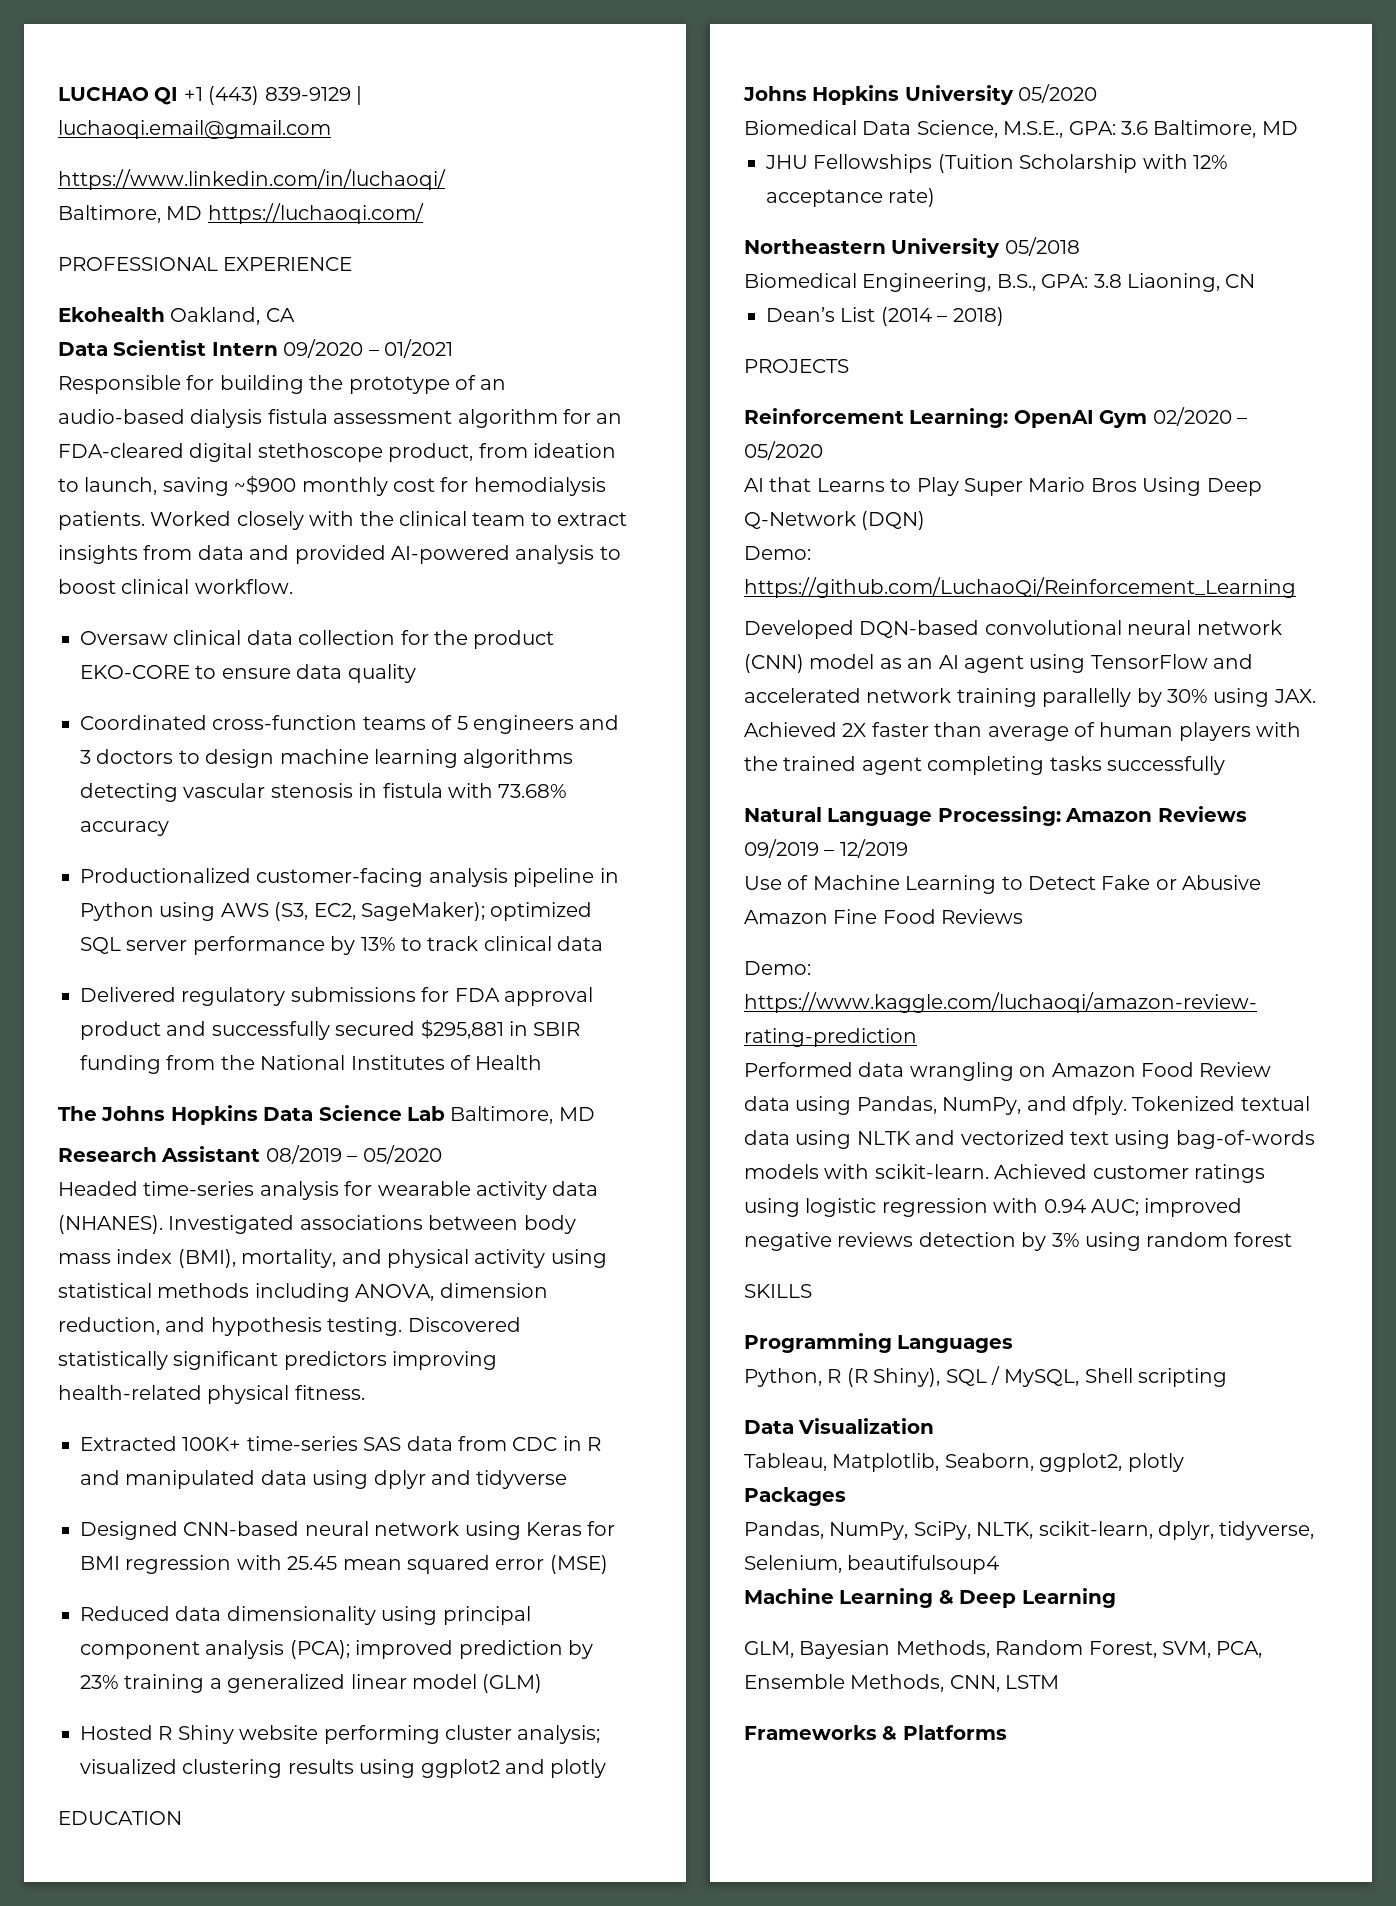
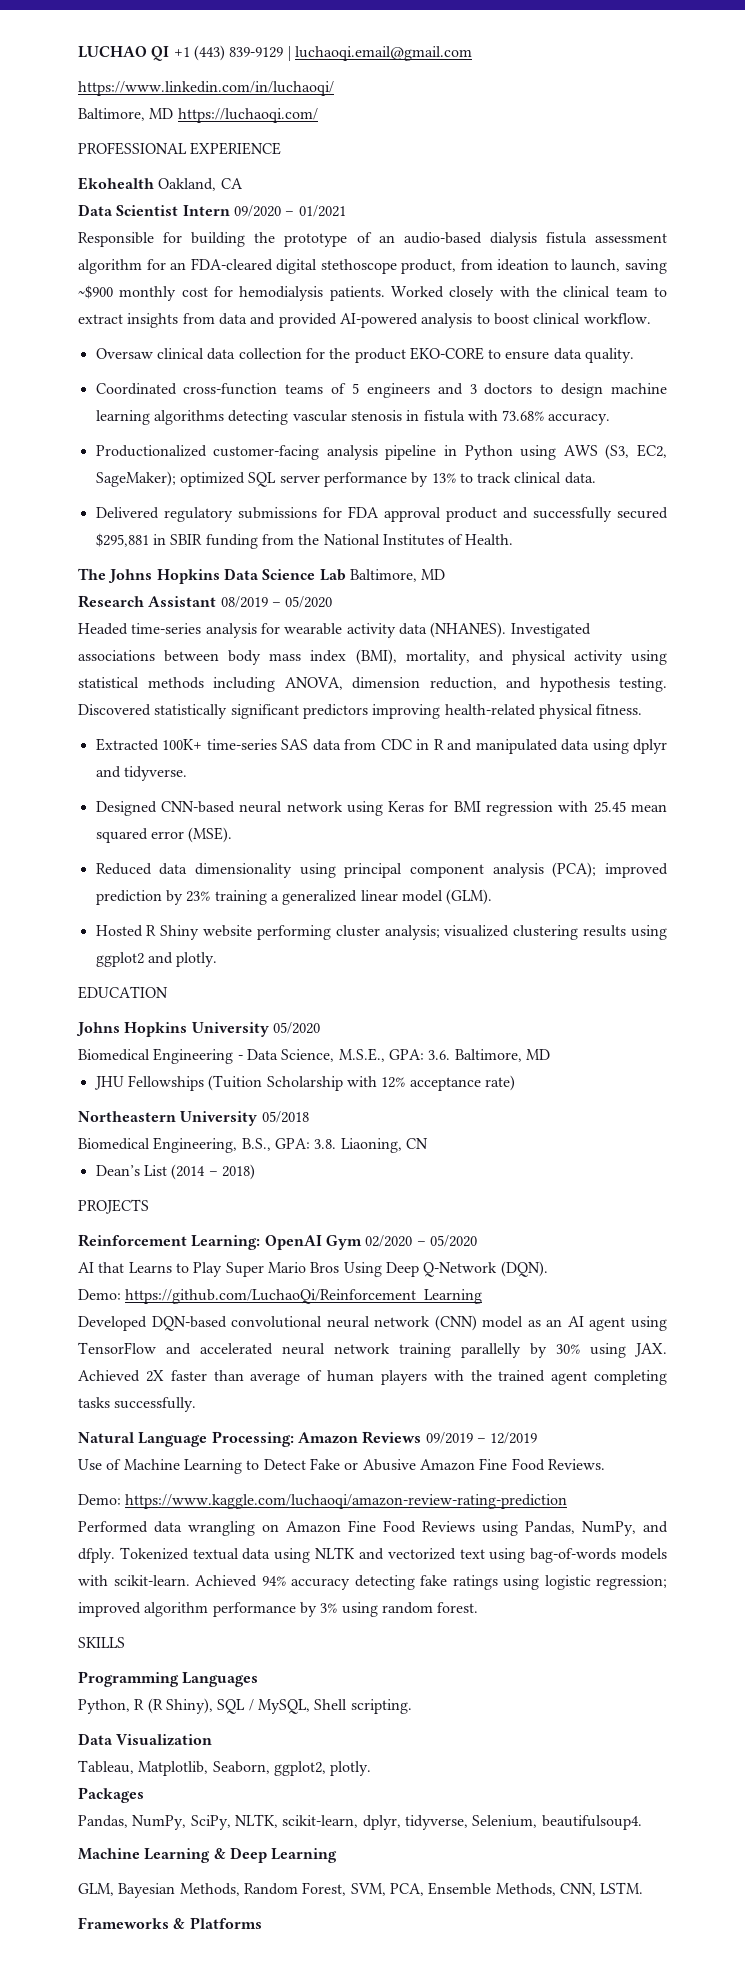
- Oversaw clinical data collection for the product EKO-CORE to ensure data quality
+ Oversaw clinical data collection for the product EKO-CORE to ensure data quality.
- Coordinated cross-function teams of 5 engineers and 3 doctors to design machine learning algorithms detecting vascular stenosis in fistula with 73.68% accuracy
+ Coordinated cross-function teams of 5 engineers and 3 doctors to design machine learning algorithms detecting vascular stenosis in fistula with 73.68% accuracy.
- Productionalized customer-facing analysis pipeline in Python using AWS (S3, EC2, SageMaker); optimized SQL server performance by 13% to track clinical data
+ Productionalized customer-facing analysis pipeline in Python using AWS (S3, EC2, SageMaker); optimized SQL server performance by 13% to track clinical data.
- Delivered regulatory submissions for FDA approval product and successfully secured $295,881 in SBIR funding from the National Institutes of Health
+ Delivered regulatory submissions for FDA approval product and successfully secured $295,881 in SBIR funding from the National Institutes of Health.
- Extracted 100K+ time-series SAS data from CDC in R and manipulated data using dplyr and tidyverse
+ Extracted 100K+ time-series SAS data from CDC in R and manipulated data using dplyr and tidyverse.
- Designed CNN-based neural network using Keras for BMI regression with 25.45 mean squared error (MSE)
+ Designed CNN-based neural network using Keras for BMI regression with 25.45 mean squared error (MSE).
- Reduced data dimensionality using principal component analysis (PCA); improved prediction by 23% training a generalized linear model (GLM)
+ Reduced data dimensionality using principal component analysis (PCA); improved prediction by 23% training a generalized linear model (GLM).
- Hosted R Shiny website performing cluster analysis; visualized clustering results using ggplot2 and plotly
+ Hosted R Shiny website performing cluster analysis; visualized clustering results using ggplot2 and plotly.
- Biomedical Data Science, M.S.E., GPA: 3.6 Baltimore, MD
+ Biomedical Engineering - Data Science, M.S.E., GPA: 3.6. Baltimore, MD
- Biomedical Engineering, B.S., GPA: 3.8 Liaoning, CN
+ Biomedical Engineering, B.S., GPA: 3.8. Liaoning, CN
- AI that Learns to Play Super Mario Bros Using Deep Q-Network (DQN)
+ AI that Learns to Play Super Mario Bros Using Deep Q-Network (DQN).
- Developed DQN-based convolutional neural network (CNN) model as an AI agent using TensorFlow and accelerated network training parallelly by 30% using JAX. Achieved 2X faster than average of human players with the trained agent completing tasks successfully
+ Developed DQN-based convolutional neural network (CNN) model as an AI agent using TensorFlow and accelerated neural network training parallelly by 30% using JAX. Achieved 2X faster than average of human players with the trained agent completing tasks successfully.
- Use of Machine Learning to Detect Fake or Abusive Amazon Fine Food Reviews
+ Use of Machine Learning to Detect Fake or Abusive Amazon Fine Food Reviews.
- Performed data wrangling on Amazon Food Review data using Pandas, NumPy, and dfply.
+ Performed data wrangling on Amazon Fine Food Reviews using Pandas, NumPy, and dfply.
- Achieved customer ratings using logistic regression with 0.94 AUC; improved negative reviews detection by 3% using random forest
+ Achieved 94% accuracy detecting fake ratings using logistic regression; improved algorithm performance by 3% using random forest.
- Python, R (R Shiny), SQL / MySQL, Shell scripting
+ Python, R (R Shiny), SQL / MySQL, Shell scripting.
- Tableau, Matplotlib, Seaborn, ggplot2, plotly
+ Tableau, Matplotlib, Seaborn, ggplot2, plotly.
- Pandas, NumPy, SciPy, NLTK, scikit-learn, dplyr, tidyverse, Selenium, beautifulsoup4
+ Pandas, NumPy, SciPy, NLTK, scikit-learn, dplyr, tidyverse, Selenium, beautifulsoup4.
- GLM, Bayesian Methods, Random Forest, SVM, PCA, Ensemble Methods, CNN, LSTM
+ GLM, Bayesian Methods, Random Forest, SVM, PCA, Ensemble Methods, CNN, LSTM.

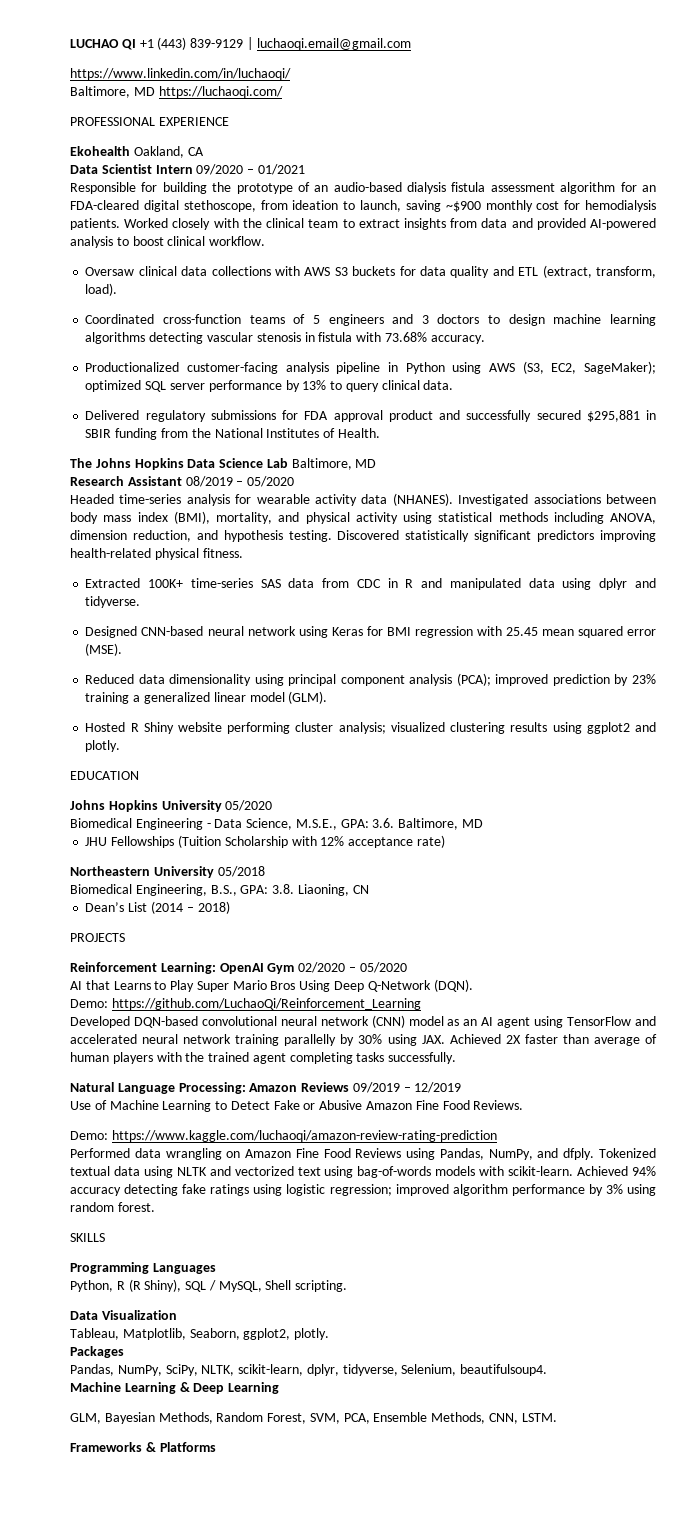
- Responsible for building the prototype of an audio-based dialysis fistula assessment algorithm for an FDA-cleared digital stethoscope product, from ideation to launch, saving ~$900 monthly cost for hemodialysis patients.
+ Responsible for building the prototype of an audio-based dialysis fistula assessment algorithm for an FDA-cleared digital stethoscope, from ideation to launch, saving ~$900 monthly cost for hemodialysis patients.
- Oversaw clinical data collection for the product EKO-CORE to ensure data quality.
+ Oversaw clinical data collections with AWS S3 buckets for data quality and ETL (extract, transform, load).
- Productionalized customer-facing analysis pipeline in Python using AWS (S3, EC2, SageMaker); optimized SQL server performance by 13% to track clinical data.
+ Productionalized customer-facing analysis pipeline in Python using AWS (S3, EC2, SageMaker); optimized SQL server performance by 13% to query clinical data.

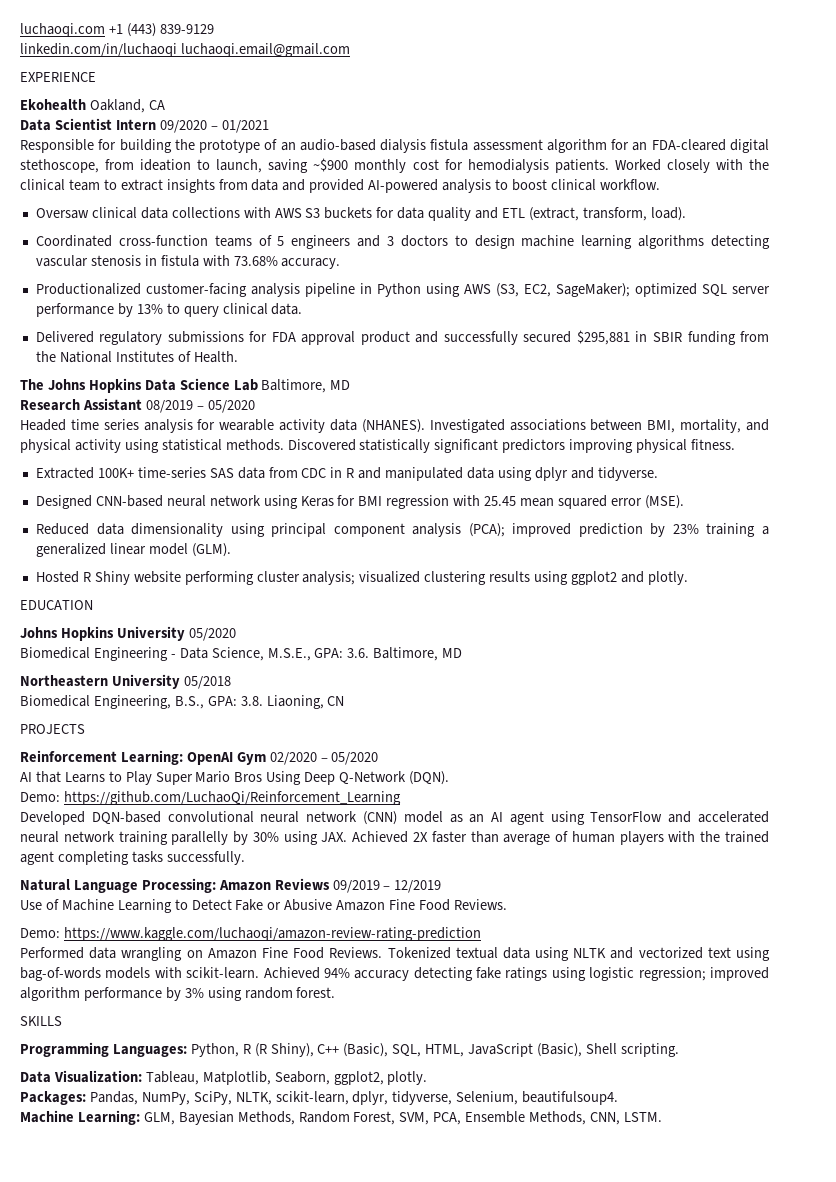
- LUCHAO QI +1 (443) 839-9129 | luchaoqi.email@gmail.com
+ luchaoqi.com +1 (443) 839-9129
+ linkedin.com/in/luchaoqi luchaoqi.email@gmail.com
- https://www.linkedin.com/in/luchaoqi/
- Baltimore, MD https://luchaoqi.com/
- PROFESSIONAL EXPERIENCE
+ EXPERIENCE
- Headed time-series analysis for wearable activity data (NHANES).
+ Headed time series analysis for wearable activity data (NHANES).
- Investigated associations between body mass index (BMI), mortality, and physical activity using statistical methods including ANOVA, dimension reduction, and hypothesis testing.
+ Investigated associations between BMI, mortality, and physical activity using statistical methods.
- Discovered statistically significant predictors improving health-related physical fitness.
+ Discovered statistically significant predictors improving physical fitness.
- JHU Fellowships (Tuition Scholarship with 12% acceptance rate)
- Dean’s List (2014 – 2018)
- Performed data wrangling on Amazon Fine Food Reviews using Pandas, NumPy, and dfply.
+ Performed data wrangling on Amazon Fine Food Reviews.
- Programming Languages
- Python, R (R Shiny), SQL / MySQL, Shell scripting.
+ Programming Languages: Python, R (R Shiny), C++ (Basic), SQL, HTML, JavaScript (Basic), Shell scripting.
- Data Visualization
- Tableau, Matplotlib, Seaborn, ggplot2, plotly.
+ Data Visualization: Tableau, Matplotlib, Seaborn, ggplot2, plotly.
- Packages
- Pandas, NumPy, SciPy, NLTK, scikit-learn, dplyr, tidyverse, Selenium, beautifulsoup4.
+ Packages: Pandas, NumPy, SciPy, NLTK, scikit-learn, dplyr, tidyverse, Selenium, beautifulsoup4.
- Machine Learning & Deep Learning
- GLM, Bayesian Methods, Random Forest, SVM, PCA, Ensemble Methods, CNN, LSTM.
+ Machine Learning: GLM, Bayesian Methods, Random Forest, SVM, PCA, Ensemble Methods, CNN, LSTM.
- Frameworks & Platforms

